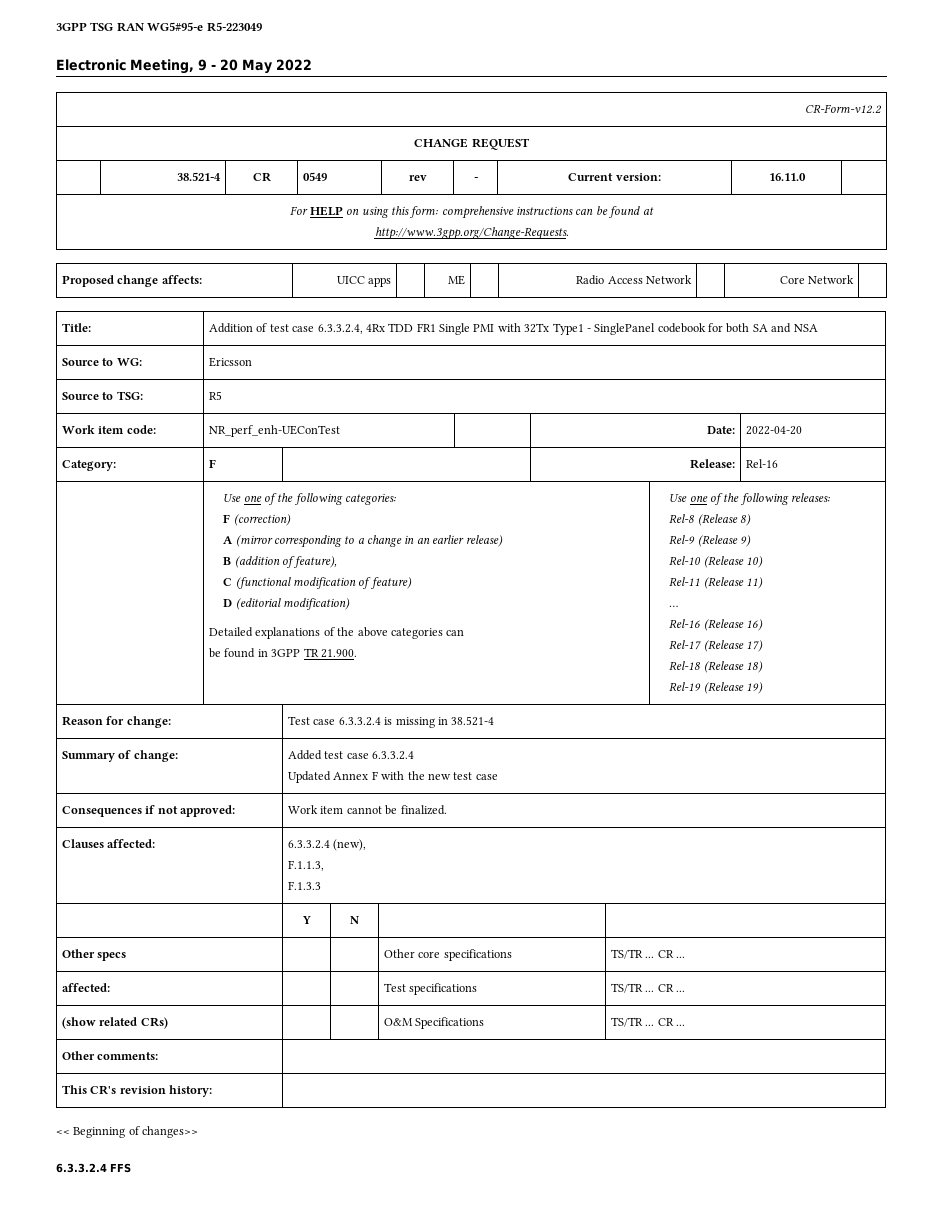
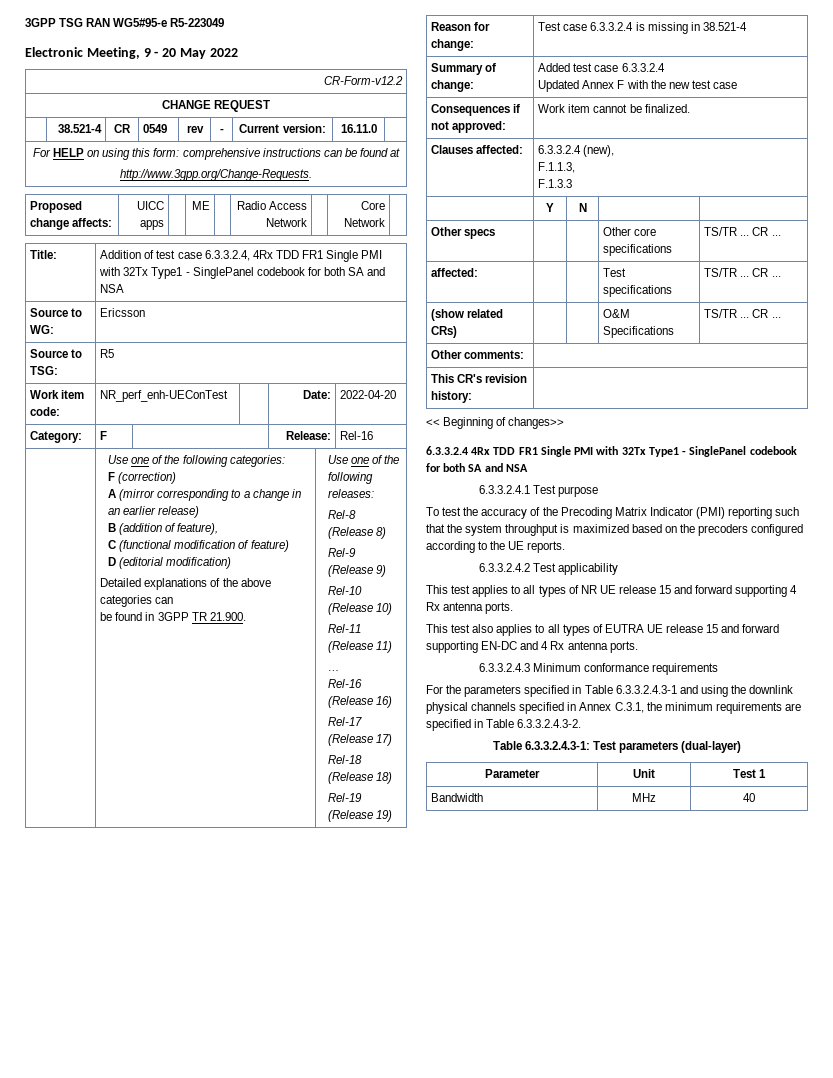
- 6.3.3.2.4 FFS
+ 6.3.3.2.4 4Rx TDD FR1 Single PMI with 32Tx Type1 - SinglePanel codebook for both SA and NSA
+ 6.3.3.2.4.1 Test purpose
+ To test the accuracy of the Precoding Matrix Indicator (PMI) reporting such that the system throughput is maximized based on the precoders configured according to the UE reports.
+ 6.3.3.2.4.2 Test applicability
+ This test applies to all types of NR UE release 15 and forward supporting 4 Rx antenna ports.
+ This test also applies to all types of EUTRA UE release 15 and forward supporting EN-DC and 4 Rx antenna ports.
+ 6.3.3.2.4.3 Minimum conformance requirements
+ For the parameters specified in Table 6.3.3.2.4.3-1 and using the downlink physical channels specified in Annex C.3.1, the minimum requirements are specified in Table 6.3.3.2.4.3-2.
+ Table 6.3.3.2.4.3-1: Test parameters (dual-layer)
+ Parameter | Unit | Test 1
+ Bandwidth | MHz | 40

